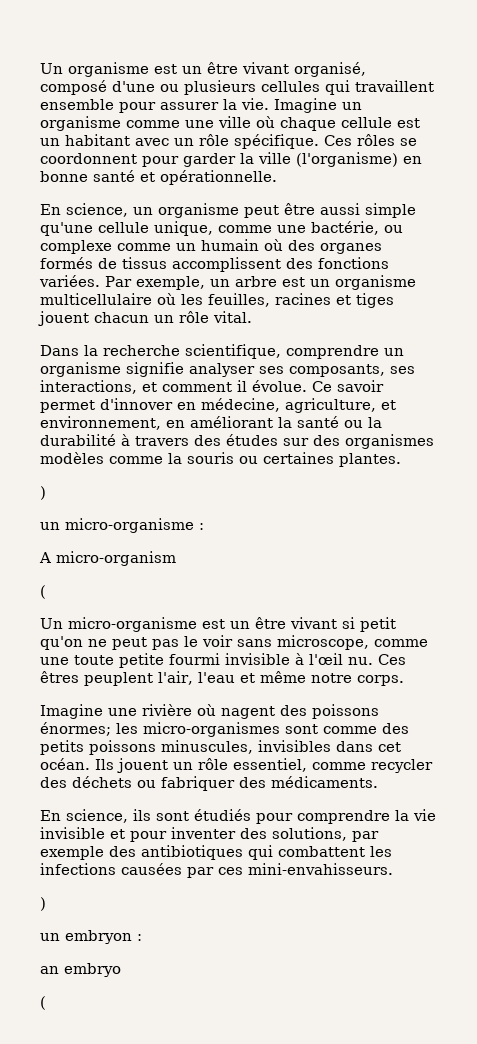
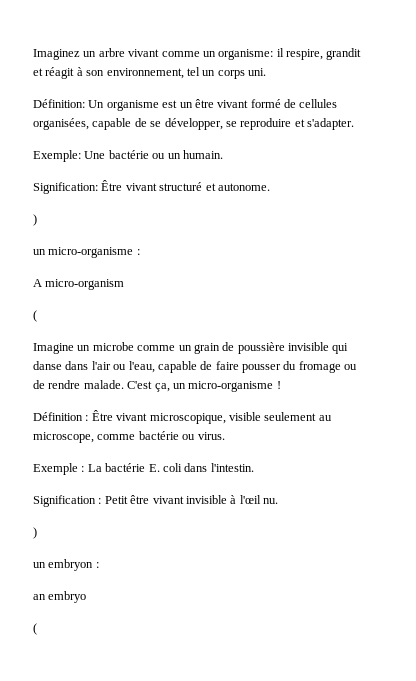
- Un organisme est un être vivant organisé, composé d'une ou plusieurs cellules qui travaillent ensemble pour assurer la vie. Imagine un organisme comme une ville où chaque cellule est un habitant avec un rôle spécifique. Ces rôles se coordonnent pour garder la ville (l'organisme) en bonne santé et opérationnelle.
- En science, un organisme peut être aussi simple qu'une cellule unique, comme une bactérie, ou complexe comme un humain où des organes formés de tissus accomplissent des fonctions variées. Par exemple, un arbre est un organisme multicellulaire où les feuilles, racines et tiges jouent chacun un rôle vital.
- Dans la recherche scientifique, comprendre un organisme signifie analyser ses composants, ses interactions, et comment il évolue. Ce savoir permet d'innover en médecine, agriculture, et environnement, en améliorant la santé ou la durabilité à travers des études sur des organismes modèles comme la souris ou certaines plantes.
+ Imaginez un arbre vivant comme un organisme: il respire, grandit et réagit à son environnement, tel un corps uni.
+ Définition: Un organisme est un être vivant formé de cellules organisées, capable de se développer, se reproduire et s'adapter.
+ Exemple: Une bactérie ou un humain.
+ Signification: Être vivant structuré et autonome.
- Un micro-organisme est un être vivant si petit qu'on ne peut pas le voir sans microscope, comme une toute petite fourmi invisible à l'œil nu. Ces êtres peuplent l'air, l'eau et même notre corps.
- Imagine une rivière où nagent des poissons énormes; les micro-organismes sont comme des petits poissons minuscules, invisibles dans cet océan. Ils jouent un rôle essentiel, comme recycler des déchets ou fabriquer des médicaments.
- En science, ils sont étudiés pour comprendre la vie invisible et pour inventer des solutions, par exemple des antibiotiques qui combattent les infections causées par ces mini-envahisseurs.
+ Imagine un microbe comme un grain de poussière invisible qui danse dans l'air ou l'eau, capable de faire pousser du fromage ou de rendre malade. C'est ça, un micro-organisme !
+ Définition : Être vivant microscopique, visible seulement au microscope, comme bactérie ou virus.
+ Exemple : La bactérie E. coli dans l'intestin.
+ Signification : Petit être vivant invisible à l'œil nu.

